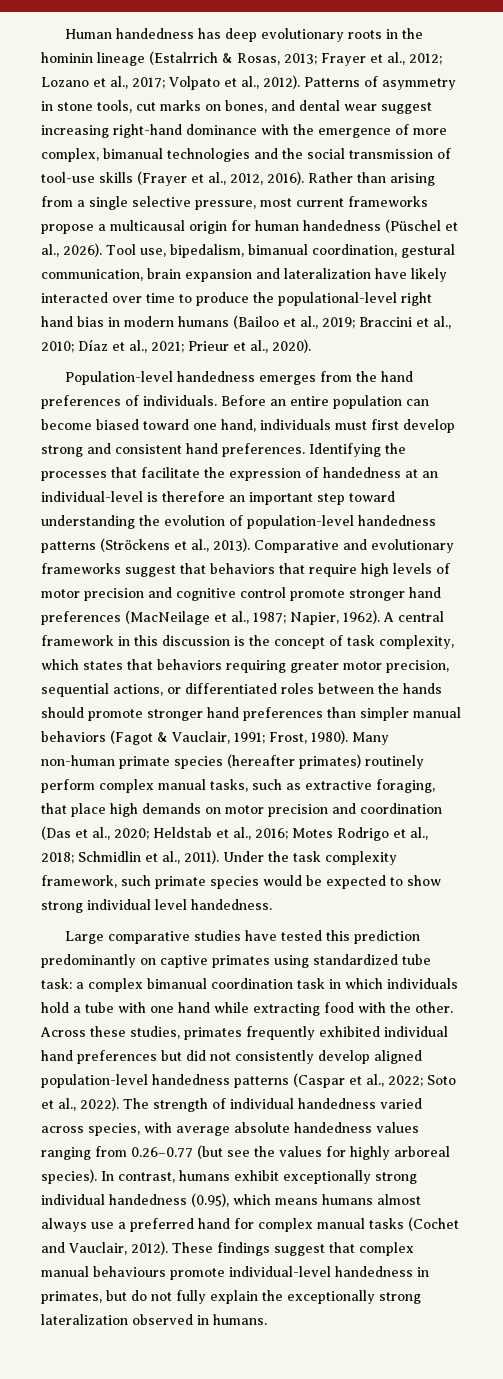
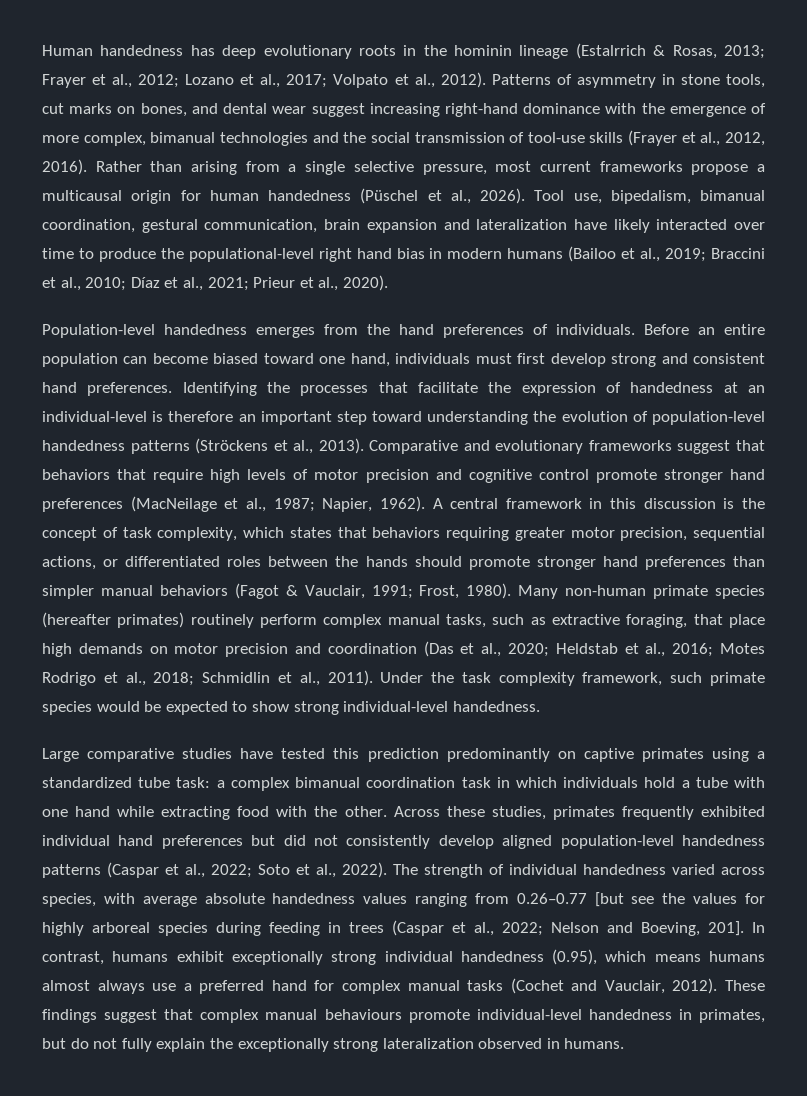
- Under the task complexity framework, such primate species would be expected to show strong individual level handedness.
+ Under the task complexity framework, such primate species would be expected to show strong individual-level handedness.
- Large comparative studies have tested this prediction predominantly on captive primates using standardized tube task: a complex bimanual coordination task in which individuals hold a tube with one hand while extracting food with the other.
+ Large comparative studies have tested this prediction predominantly on captive primates using a standardized tube task: a complex bimanual coordination task in which individuals hold a tube with one hand while extracting food with the other.
- The strength of individual handedness varied across species, with average absolute handedness values ranging from 0.26–0.77 (but see the values for highly arboreal species).
+ The strength of individual handedness varied across species, with average absolute handedness values ranging from 0.26–0.77 [but see the values for highly arboreal species during feeding in trees (Caspar et al., 2022; Nelson and Boeving, 201].

